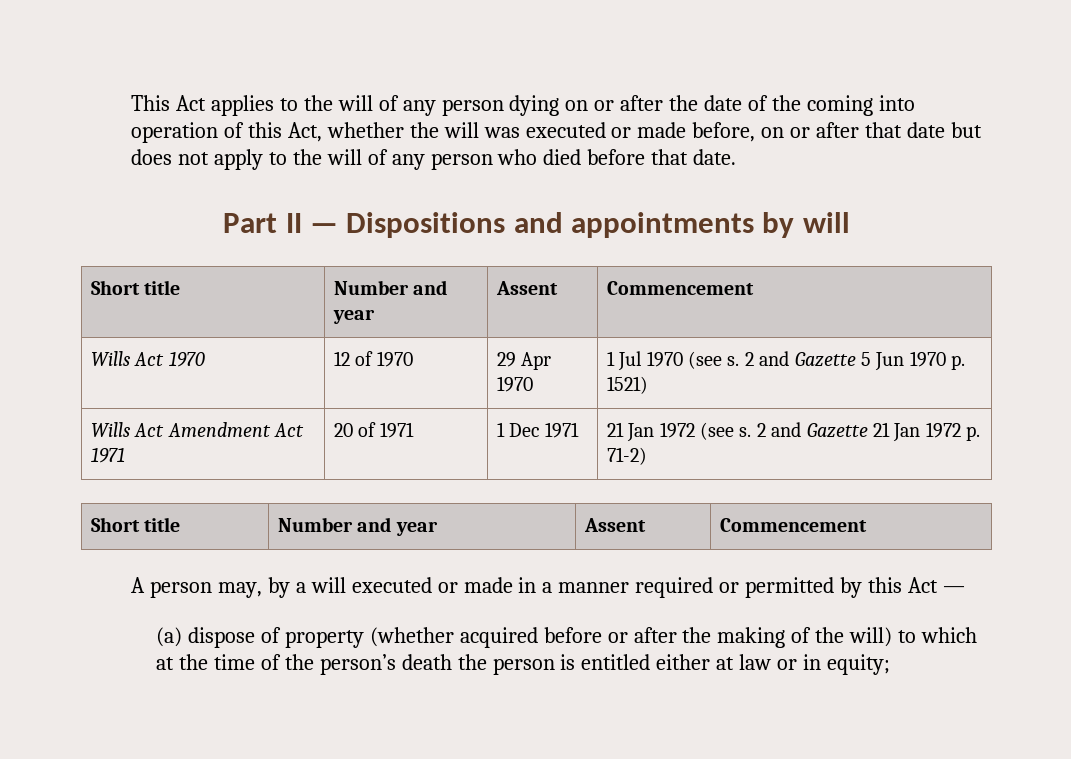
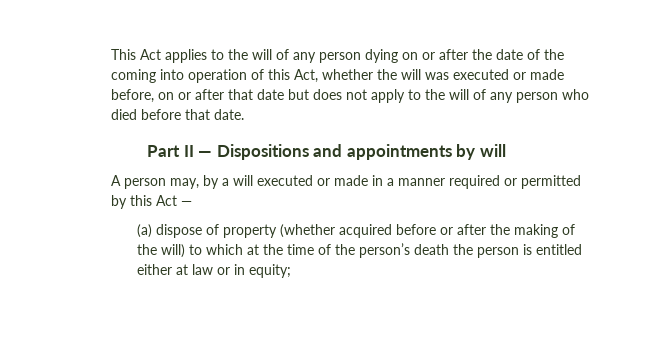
  Part II — Dispositions and appointments by will
- Short title | Number and year | Assent | Commencement
- Wills Act 1970 | 12 of 1970 | 29 Apr 1970 | 1 Jul 1970 (see s. 2 and Gazette 5 Jun 1970 p. 1521)
- Wills Act Amendment Act 1971 | 20 of 1971 | 1 Dec 1971 | 21 Jan 1972 (see s. 2 and Gazette 21 Jan 1972 p. 71-2)
- Short title | Number and year | Assent | Commencement

